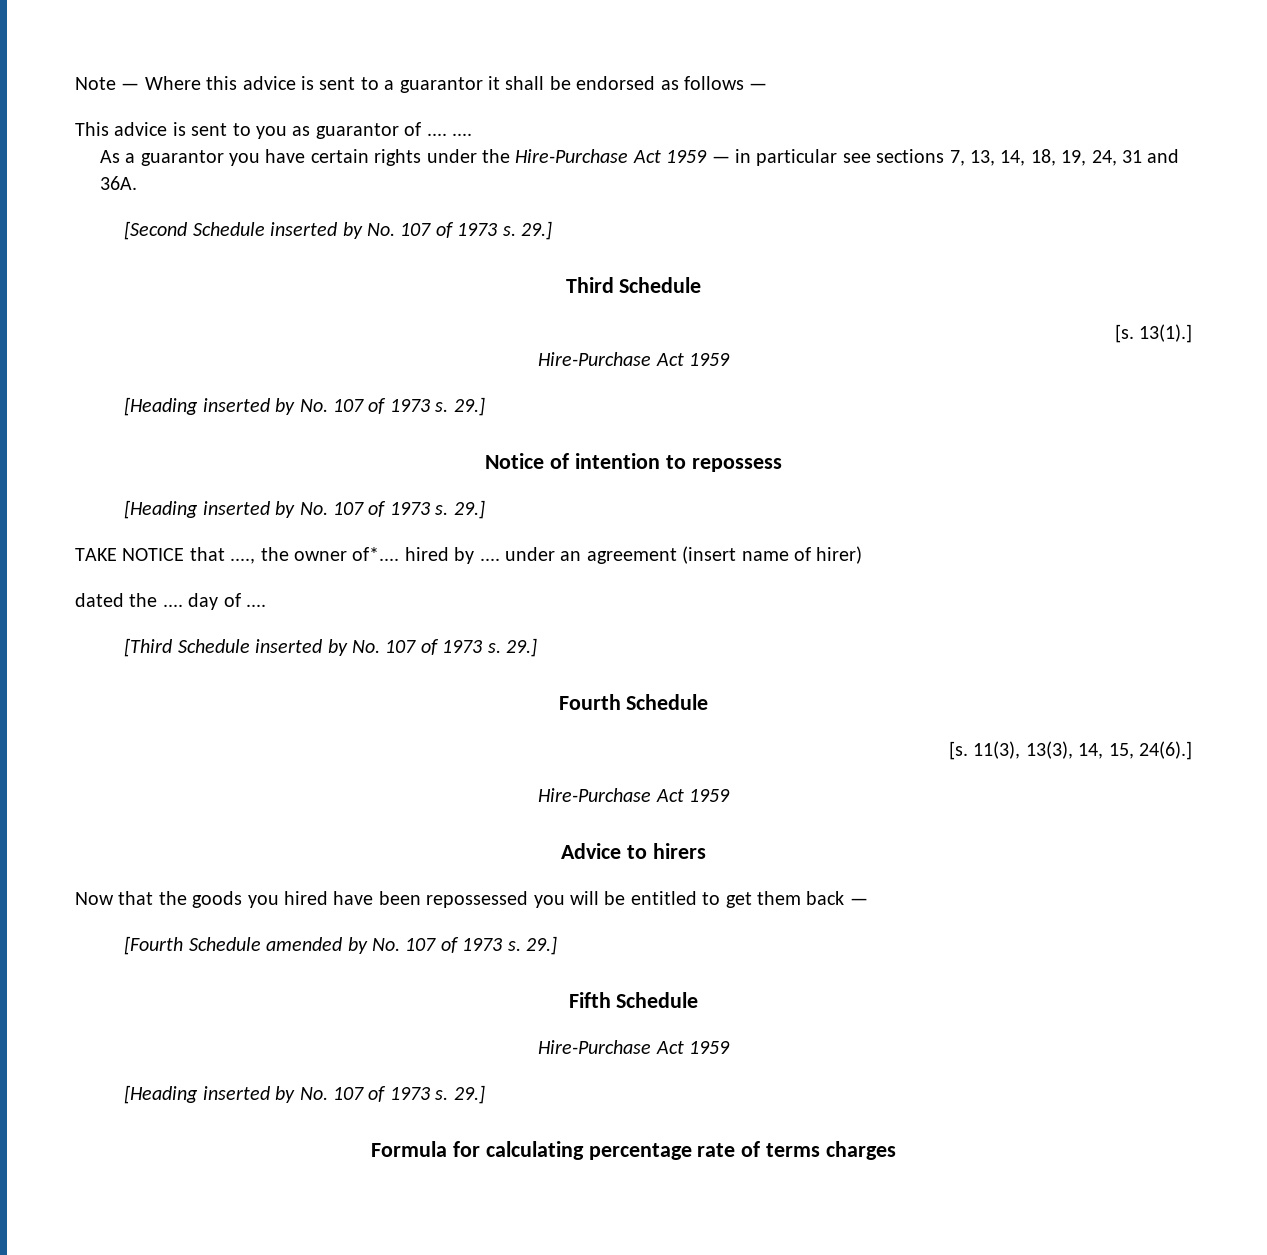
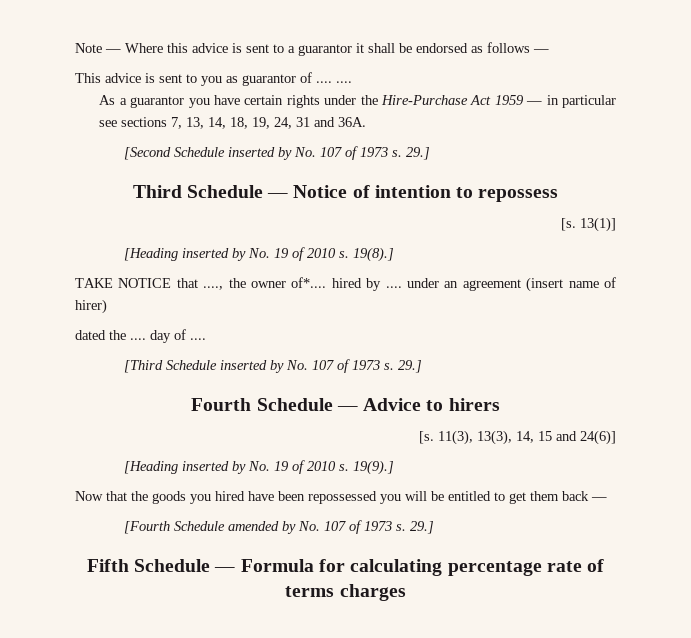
- Third Schedule
- [s. 13(1).]
- Hire-Purchase Act 1959
- [Heading inserted by No. 107 of 1973 s. 29.]
- Notice of intention to repossess
- [Heading inserted by No. 107 of 1973 s. 29.]
+ Third Schedule — Notice of intention to repossess
+ [s. 13(1)]
+ [Heading inserted by No. 19 of 2010 s. 19(8).]
- Fourth Schedule
+ Fourth Schedule — Advice to hirers
- 11(3), 13(3), 14, 15, 24(6).]
- Hire-Purchase Act 1959
- Advice to hirers
+ 11(3), 13(3), 14, 15 and 24(6)]
+ [Heading inserted by No. 19 of 2010 s. 19(9).]
- Fifth Schedule
- Hire-Purchase Act 1959
- [Heading inserted by No. 107 of 1973 s. 29.]
- Formula for calculating percentage rate of terms charges
+ Fifth Schedule — Formula for calculating percentage rate of terms charges

